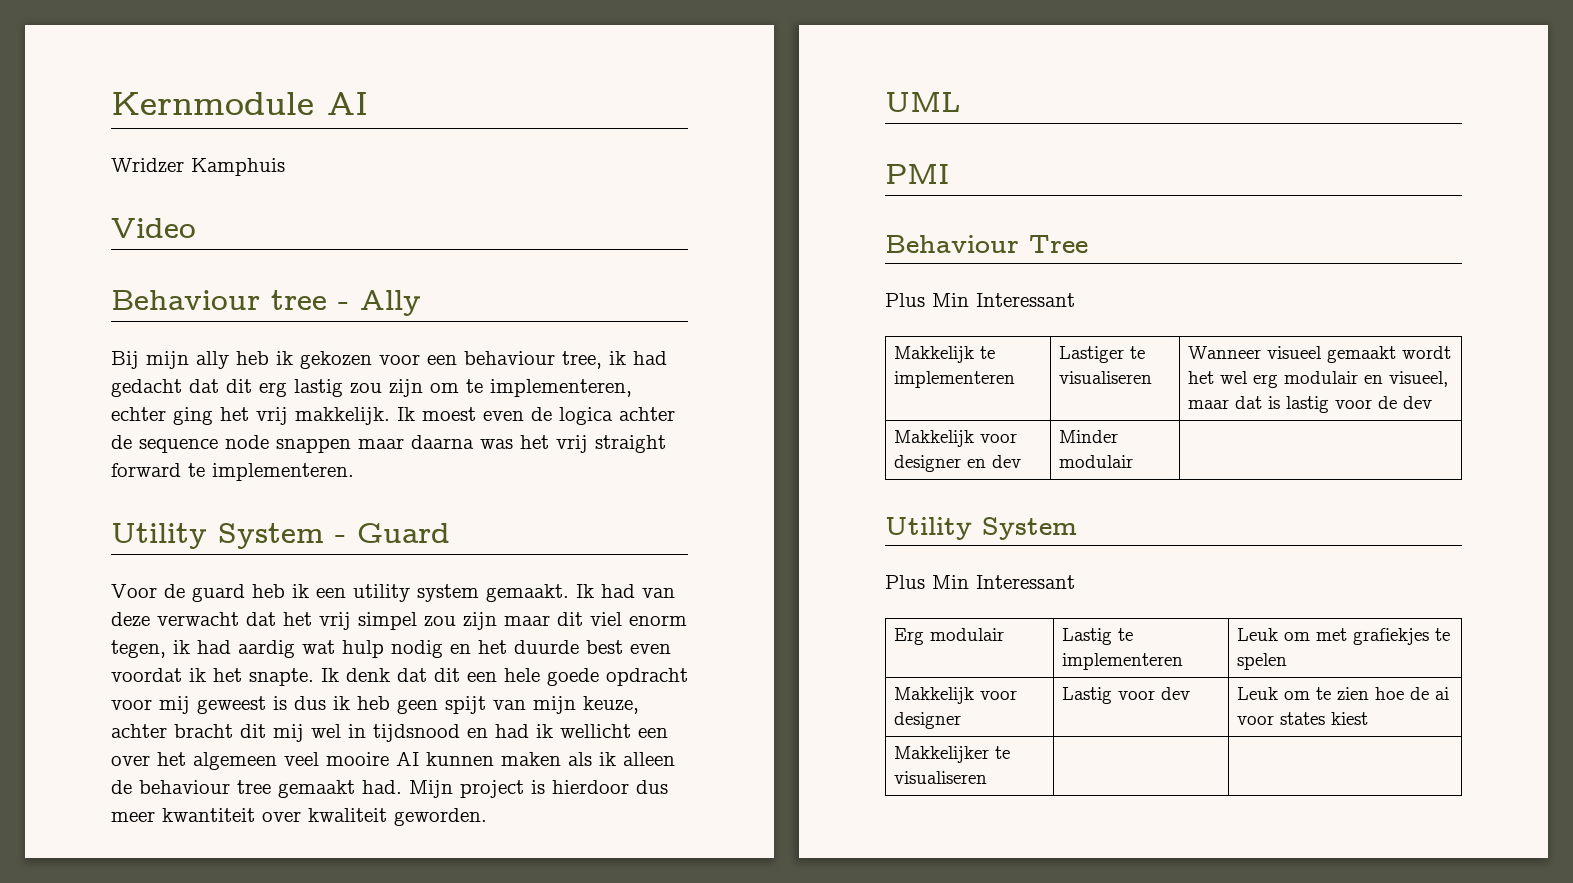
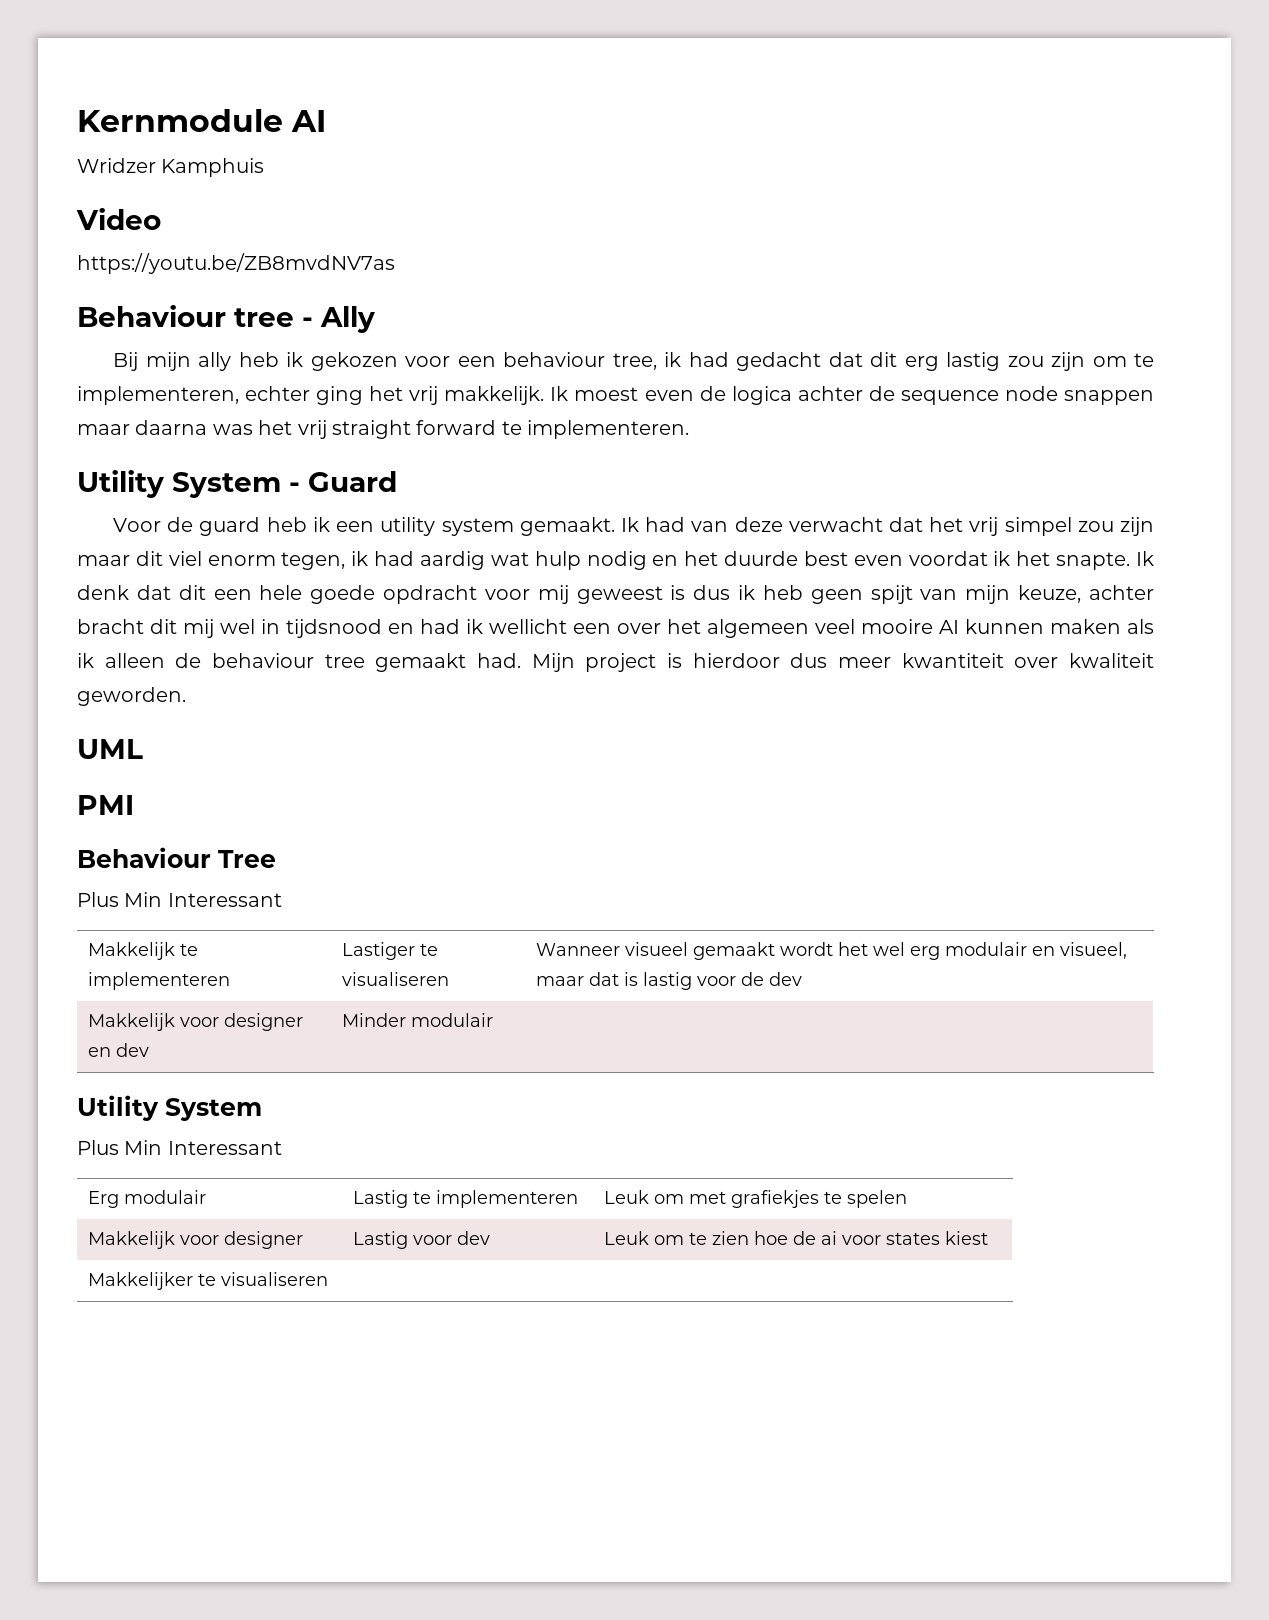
+ https://youtu.be/ZB8mvdNV7as

